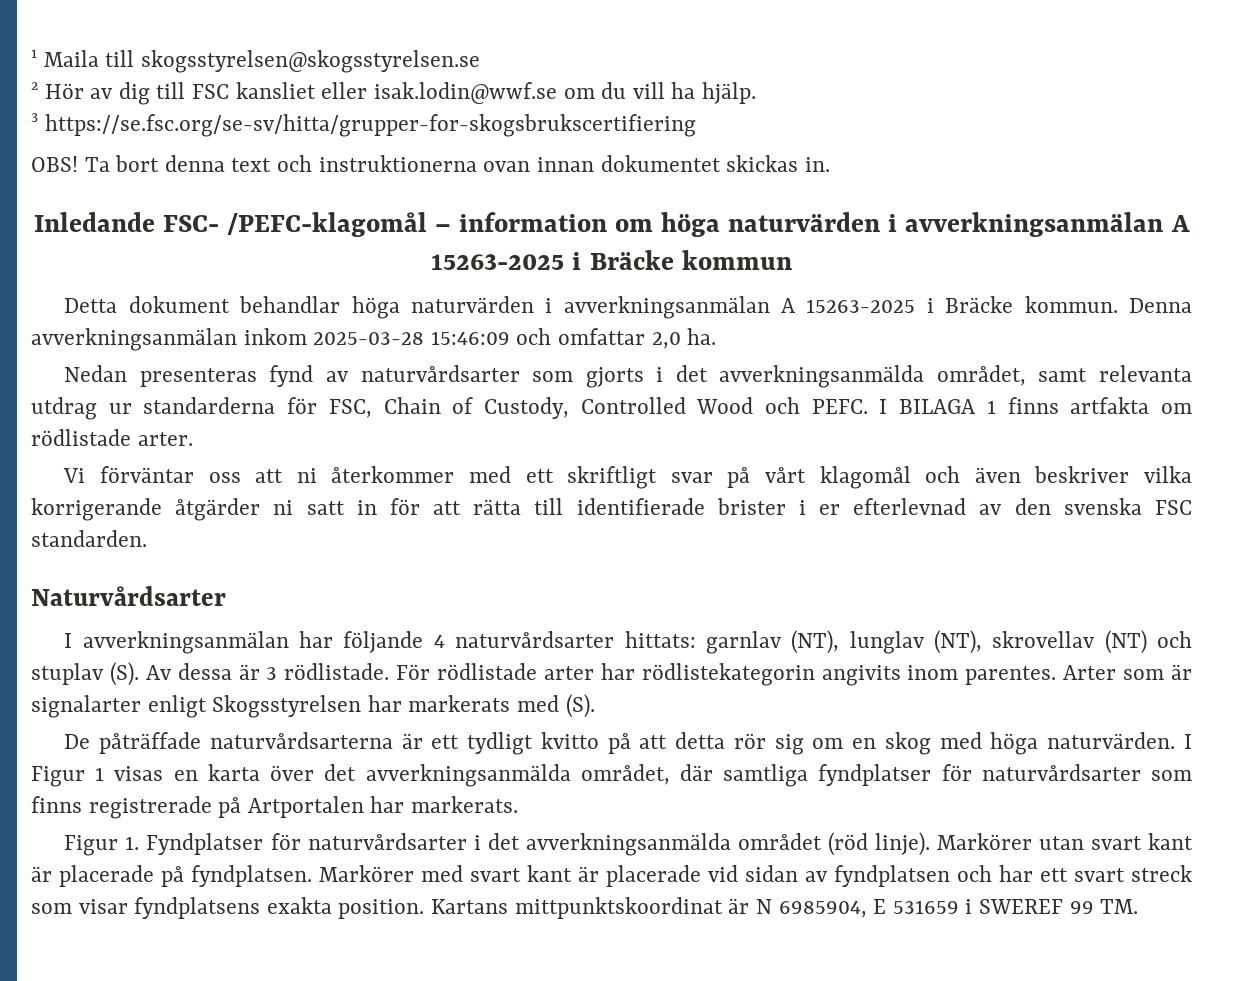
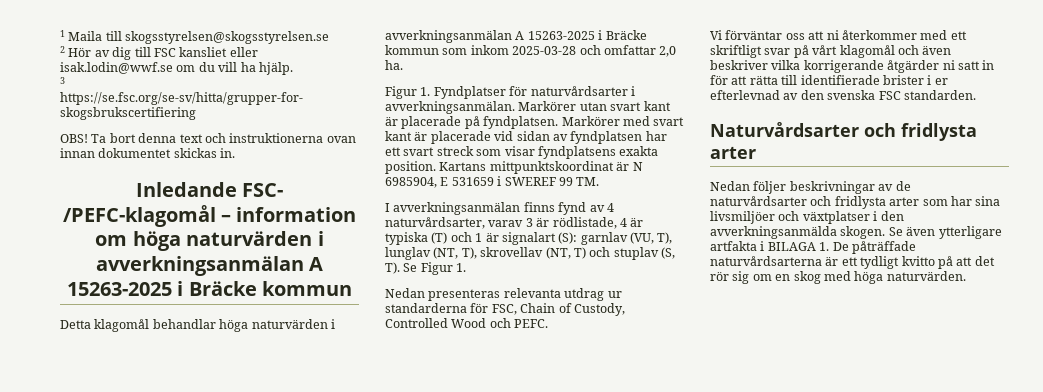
- Detta dokument behandlar höga naturvärden i avverkningsanmälan A 15263-2025 i Bräcke kommun. Denna avverkningsanmälan inkom 2025-03-28 15:46:09 och omfattar 2,0 ha.
+ Detta klagomål behandlar höga naturvärden i avverkningsanmälan A 15263-2025 i Bräcke kommun som inkom 2025-03-28 och omfattar 2,0 ha.
- Nedan presenteras fynd av naturvårdsarter som gjorts i det avverkningsanmälda området, samt relevanta utdrag ur standarderna för FSC, Chain of Custody, Controlled Wood och PEFC. I BILAGA 1 finns artfakta om rödlistade arter.
+ Figur 1. Fyndplatser för naturvårdsarter i avverkningsanmälan. Markörer utan svart kant är placerade på fyndplatsen. Markörer med svart kant är placerade vid sidan av fyndplatsen har ett svart streck som visar fyndplatsens exakta position. Kartans mittpunktskoordinat är N 6985904, E 531659 i SWEREF 99 TM.
+ I avverkningsanmälan finns fynd av 4 naturvårdsarter, varav 3 är rödlistade, 4 är typiska (T) och 1 är signalart (S): garnlav (VU, T), lunglav (NT, T), skrovellav (NT, T) och stuplav (S, T). Se Figur 1.
+ Nedan presenteras relevanta utdrag ur standarderna för FSC, Chain of Custody, Controlled Wood och PEFC.
- Naturvårdsarter
- I avverkningsanmälan har följande 4 naturvårdsarter hittats: garnlav (NT), lunglav (NT), skrovellav (NT) och stuplav (S). Av dessa är 3 rödlistade. För rödlistade arter har rödlistekategorin angivits inom parentes. Arter som är signalarter enligt Skogsstyrelsen har markerats med (S).
- De påträffade naturvårdsarterna är ett tydligt kvitto på att detta rör sig om en skog med höga naturvärden. I Figur 1 visas en karta över det avverkningsanmälda området, där samtliga fyndplatser för naturvårdsarter som finns registrerade på Artportalen har markerats.
- Figur 1. Fyndplatser för naturvårdsarter i det avverkningsanmälda området (röd linje). Markörer utan svart kant är placerade på fyndplatsen. Markörer med svart kant är placerade vid sidan av fyndplatsen och har ett svart streck som visar fyndplatsens exakta position. Kartans mittpunktskoordinat är N 6985904, E 531659 i SWEREF 99 TM.
+ Naturvårdsarter och fridlysta arter
+ Nedan följer beskrivningar av de naturvårdsarter och fridlysta arter som har sina livsmiljöer och växtplatser i den avverkningsanmälda skogen. Se även ytterligare artfakta i BILAGA 1. De påträffade naturvårdsarterna är ett tydligt kvitto på att det rör sig om en skog med höga naturvärden.

